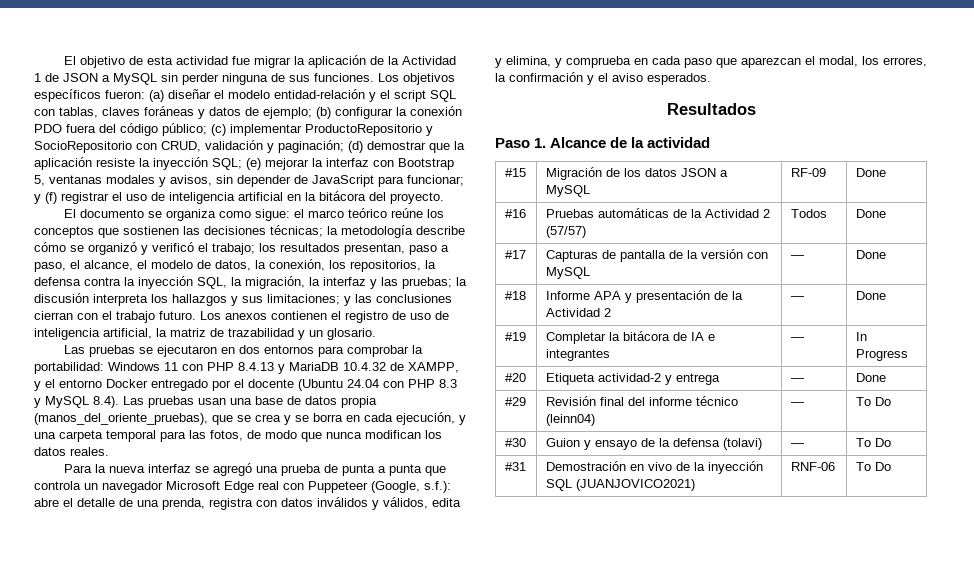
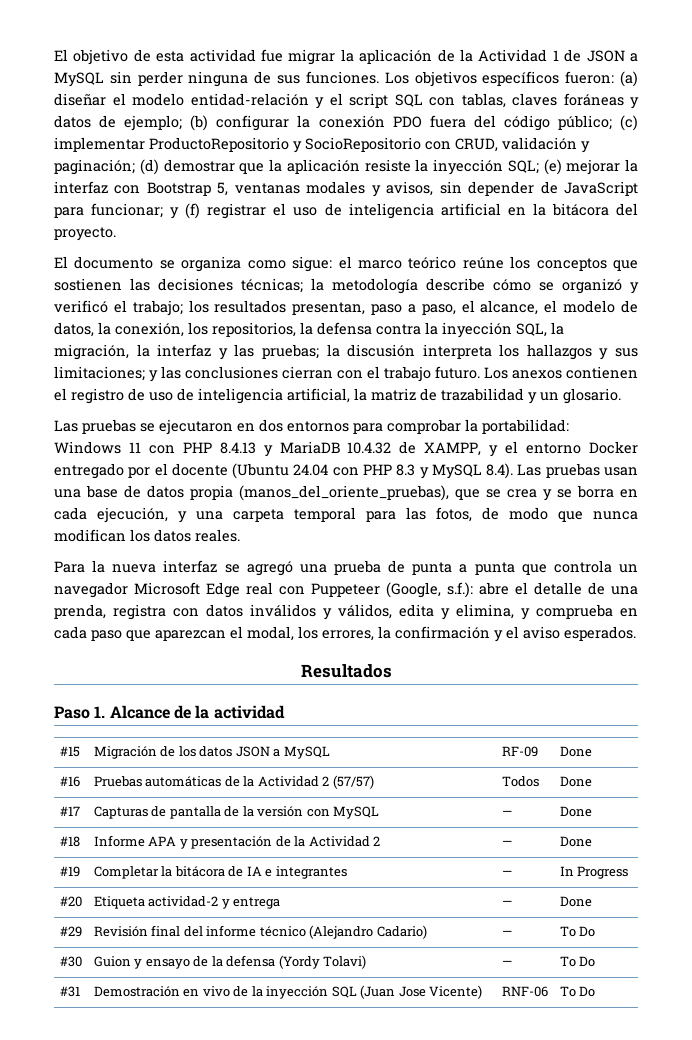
- #29 | Revisión final del informe técnico (leinn04) | — | To Do
+ #29 | Revisión final del informe técnico (Alejandro Cadario) | — | To Do
- #30 | Guion y ensayo de la defensa (tolavi) | — | To Do
+ #30 | Guion y ensayo de la defensa (Yordy Tolavi) | — | To Do
- #31 | Demostración en vivo de la inyección SQL (JUANJOVICO2021) | RNF-06 | To Do
+ #31 | Demostración en vivo de la inyección SQL (Juan Jose Vicente) | RNF-06 | To Do

